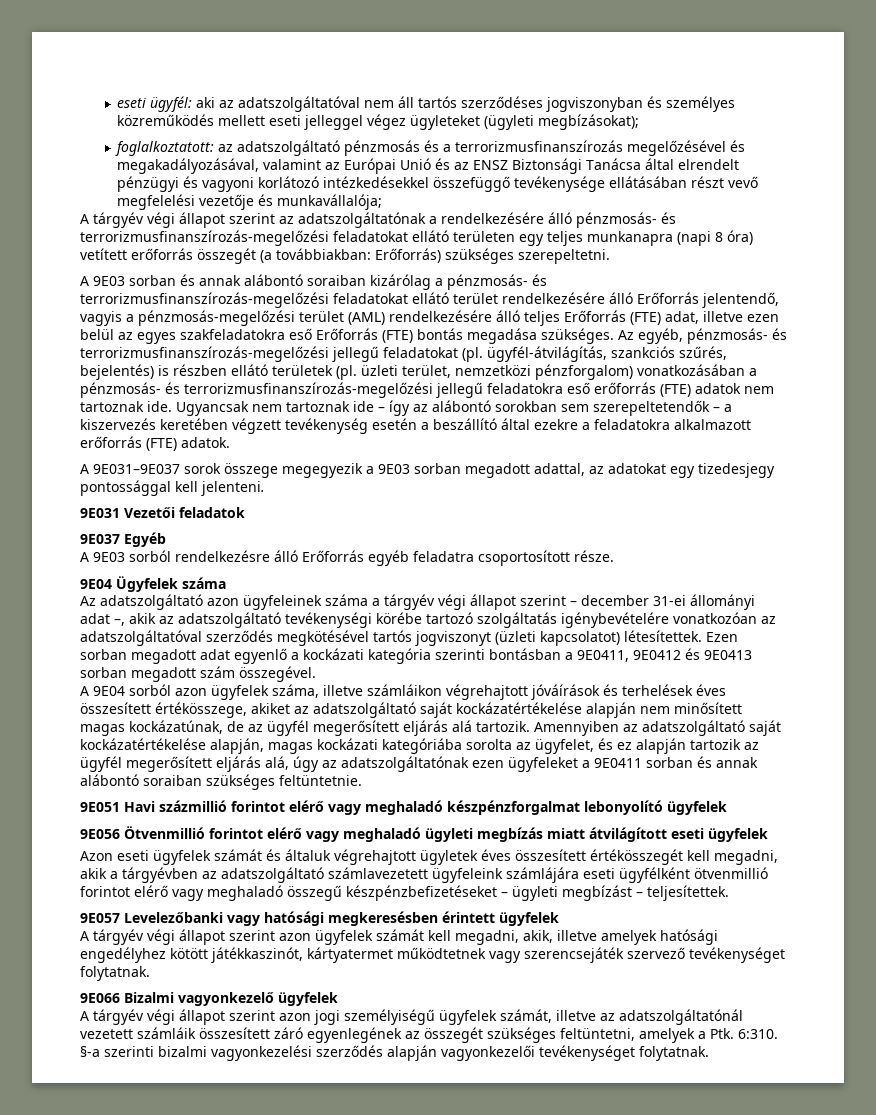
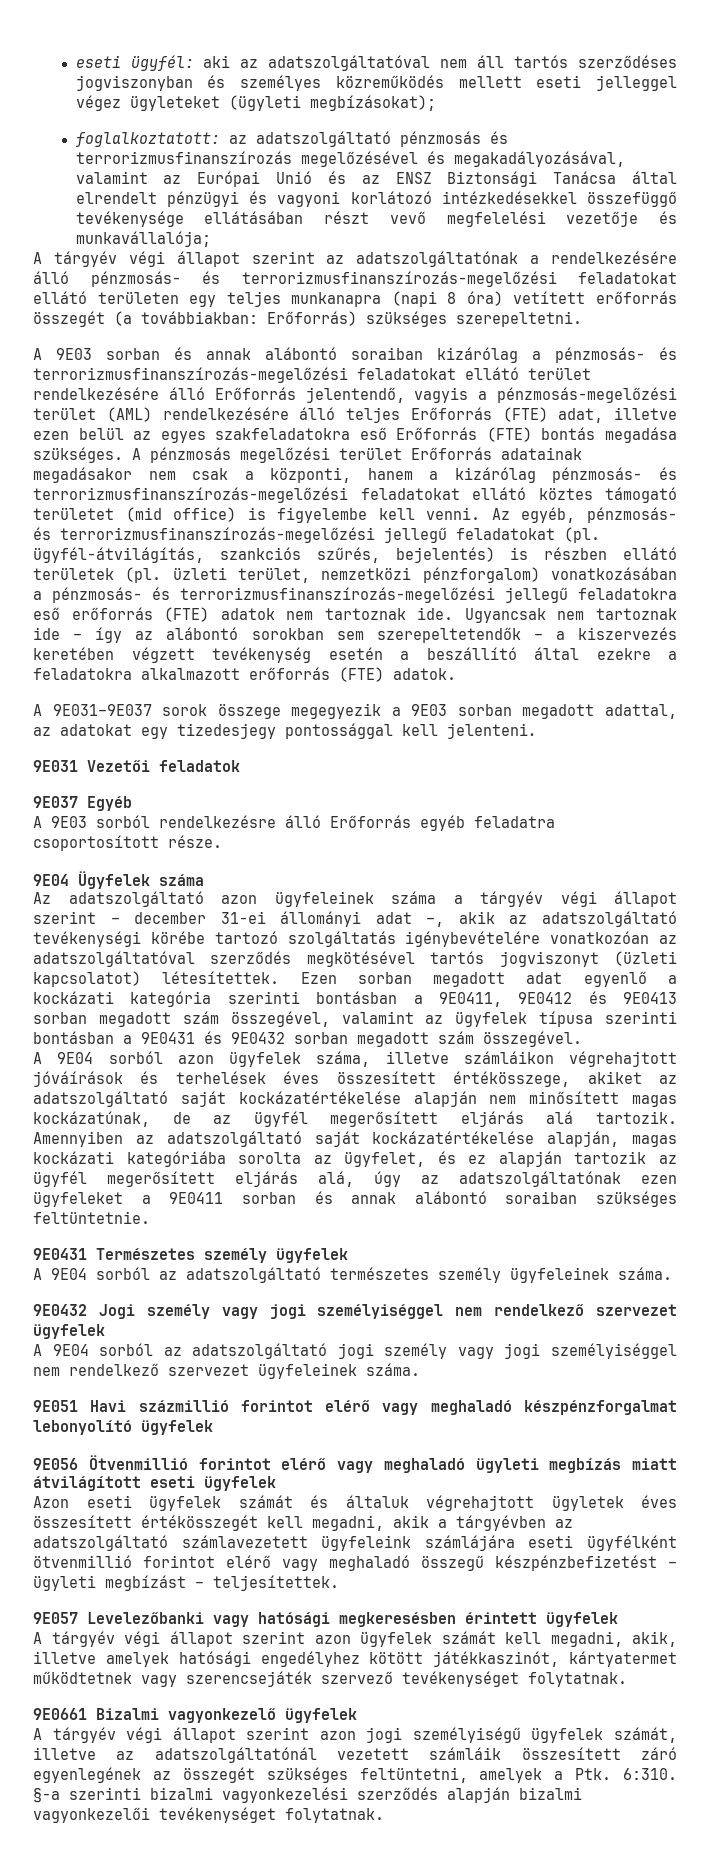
- foglalkoztatott: az adatszolgáltató pénzmosás és a terrorizmusfinanszírozás megelőzésével és megakadályozásával, valamint az Európai Unió és az ENSZ Biztonsági Tanácsa által elrendelt pénzügyi és vagyoni korlátozó intézkedésekkel összefüggő tevékenysége ellátásában részt vevő megfelelési vezetője és munkavállalója;
+ foglalkoztatott: az adatszolgáltató pénzmosás és terrorizmusfinanszírozás megelőzésével és megakadályozásával, valamint az Európai Unió és az ENSZ Biztonsági Tanácsa által elrendelt pénzügyi és vagyoni korlátozó intézkedésekkel összefüggő tevékenysége ellátásában részt vevő megfelelési vezetője és munkavállalója;
+ A pénzmosás megelőzési terület Erőforrás adatainak megadásakor nem csak a központi, hanem a kizárólag pénzmosás- és terrorizmusfinanszírozás-megelőzési feladatokat ellátó köztes támogató területet (mid office) is figyelembe kell venni.
- Ezen sorban megadott adat egyenlő a kockázati kategória szerinti bontásban a 9E0411, 9E0412 és 9E0413 sorban megadott szám összegével.
+ Ezen sorban megadott adat egyenlő a kockázati kategória szerinti bontásban a 9E0411, 9E0412 és 9E0413 sorban megadott szám összegével, valamint az ügyfelek típusa szerinti bontásban a 9E0431 és 9E0432 sorban megadott szám összegével.
+ 9E0431 Természetes személy ügyfelek
+ A 9E04 sorból az adatszolgáltató természetes személy ügyfeleinek száma.
+ 9E0432 Jogi személy vagy jogi személyiséggel nem rendelkező szervezet ügyfelek
+ A 9E04 sorból az adatszolgáltató jogi személy vagy jogi személyiséggel nem rendelkező szervezet ügyfeleinek száma.
- Azon eseti ügyfelek számát és általuk végrehajtott ügyletek éves összesített értékösszegét kell megadni, akik a tárgyévben az adatszolgáltató számlavezetett ügyfeleink számlájára eseti ügyfélként ötvenmillió forintot elérő vagy meghaladó összegű készpénzbefizetéseket – ügyleti megbízást – teljesítettek.
+ Azon eseti ügyfelek számát és általuk végrehajtott ügyletek éves összesített értékösszegét kell megadni, akik a tárgyévben az adatszolgáltató számlavezetett ügyfeleink számlájára eseti ügyfélként ötvenmillió forintot elérő vagy meghaladó összegű készpénzbefizetést – ügyleti megbízást – teljesítettek.
- 9E066 Bizalmi vagyonkezelő ügyfelek
+ 9E0661 Bizalmi vagyonkezelő ügyfelek
- §-a szerinti bizalmi vagyonkezelési szerződés alapján vagyonkezelői tevékenységet folytatnak.
+ §-a szerinti bizalmi vagyonkezelési szerződés alapján bizalmi vagyonkezelői tevékenységet folytatnak.

